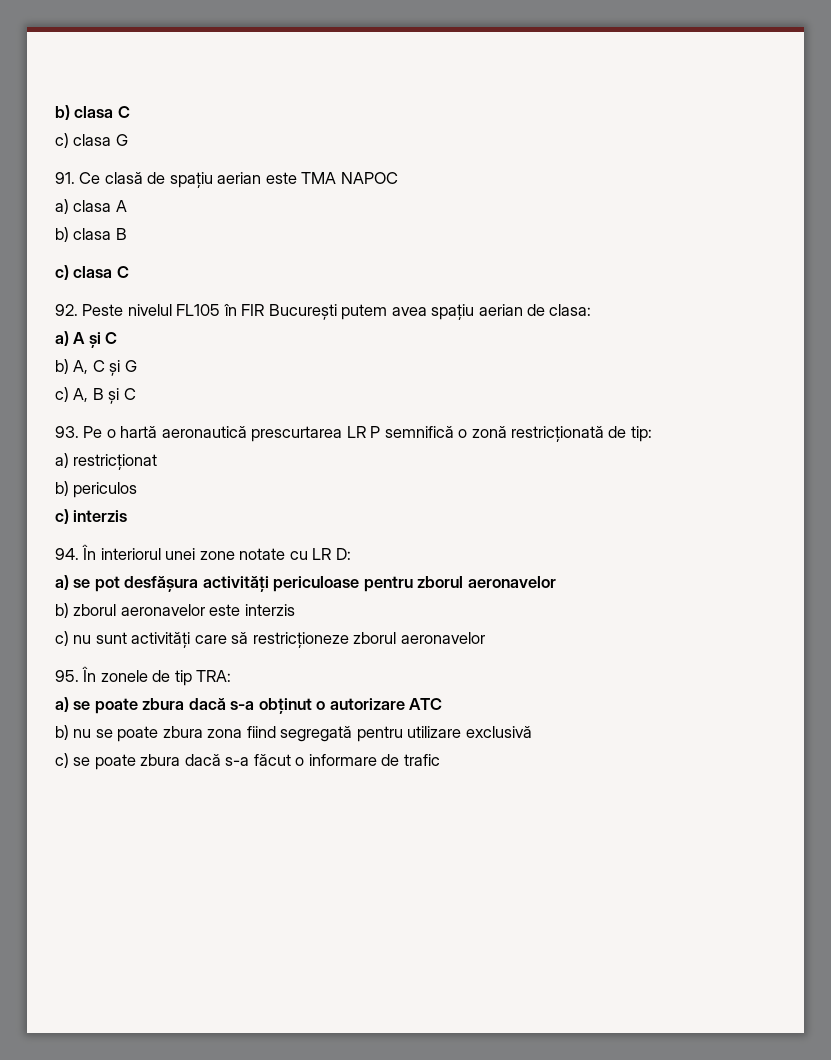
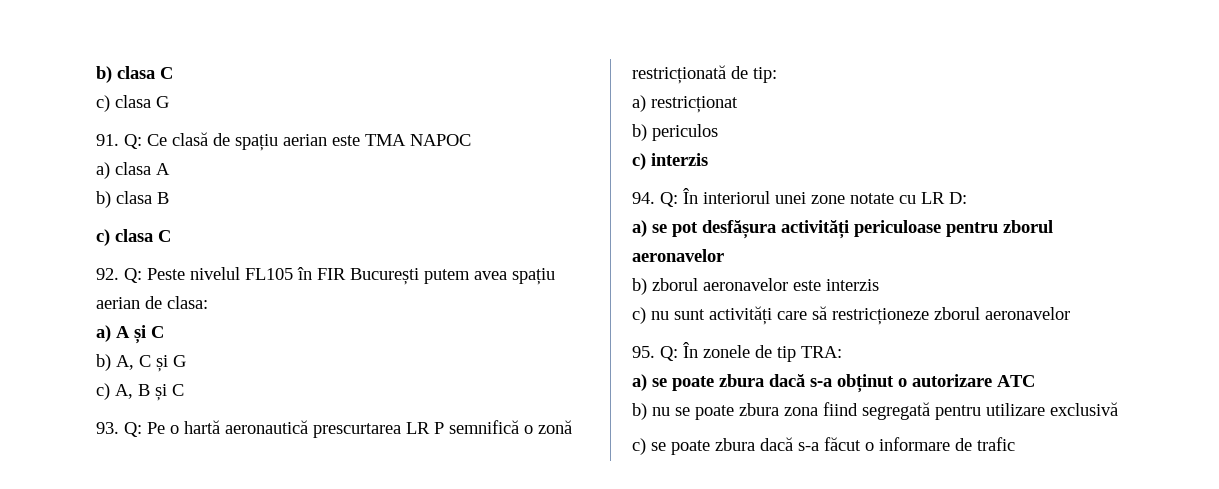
- 91. Ce clasă de spațiu aerian este TMA NAPOC
+ 91. Q: Ce clasă de spațiu aerian este TMA NAPOC
- 92. Peste nivelul FL105 în FIR București putem avea spațiu aerian de clasa:
+ 92. Q: Peste nivelul FL105 în FIR București putem avea spațiu aerian de clasa:
- 93. Pe o hartă aeronautică prescurtarea LR P semnifică o zonă restricționată de tip:
+ 93. Q: Pe o hartă aeronautică prescurtarea LR P semnifică o zonă restricționată de tip:
- 94. În interiorul unei zone notate cu LR D:
+ 94. Q: În interiorul unei zone notate cu LR D:
- 95. În zonele de tip TRA:
+ 95. Q: În zonele de tip TRA:

